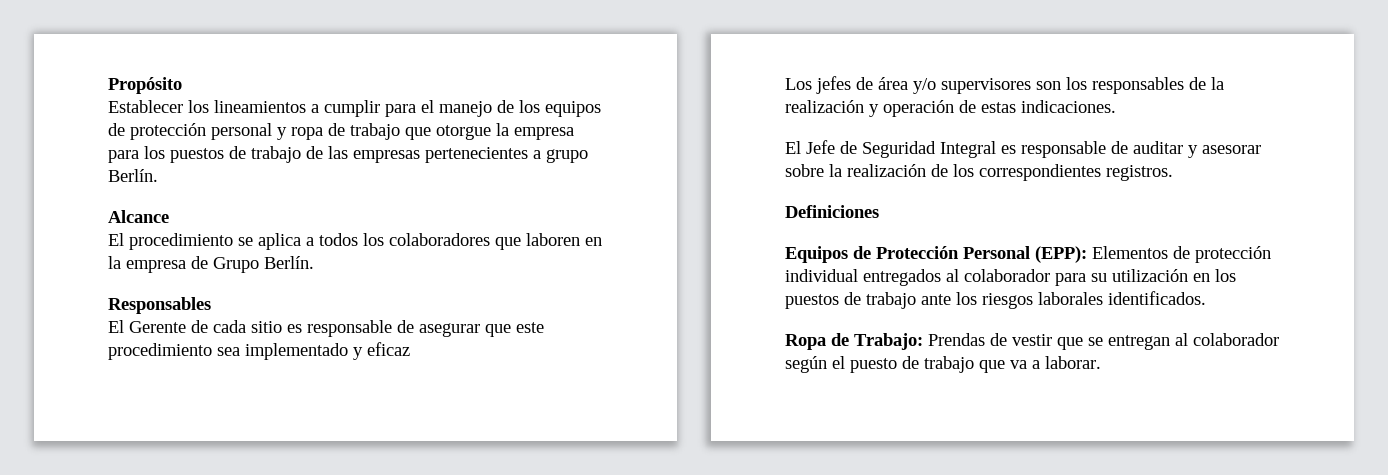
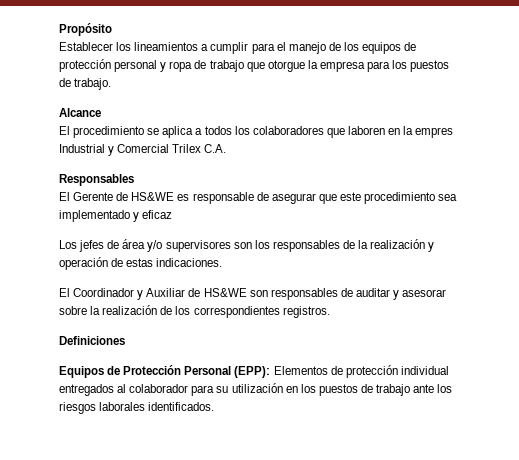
- Establecer los lineamientos a cumplir para el manejo de los equipos de protección personal y ropa de trabajo que otorgue la empresa para los puestos de trabajo de las empresas pertenecientes a grupo Berlín.
+ Establecer los lineamientos a cumplir para el manejo de los equipos de protección personal y ropa de trabajo que otorgue la empresa para los puestos de trabajo.
- El procedimiento se aplica a todos los colaboradores que laboren en la empresa de Grupo Berlín.
+ El procedimiento se aplica a todos los colaboradores que laboren en la empres Industrial y Comercial Trilex C.A.
- El Gerente de cada sitio es responsable de asegurar que este procedimiento sea implementado y eficaz
+ El Gerente de HS&WE es responsable de asegurar que este procedimiento sea implementado y eficaz
- El Jefe de Seguridad Integral es responsable de auditar y asesorar sobre la realización de los correspondientes registros.
+ El Coordinador y Auxiliar de HS&WE son responsables de auditar y asesorar sobre la realización de los correspondientes registros.
- Ropa de Trabajo: Prendas de vestir que se entregan al colaborador según el puesto de trabajo que va a laborar.

